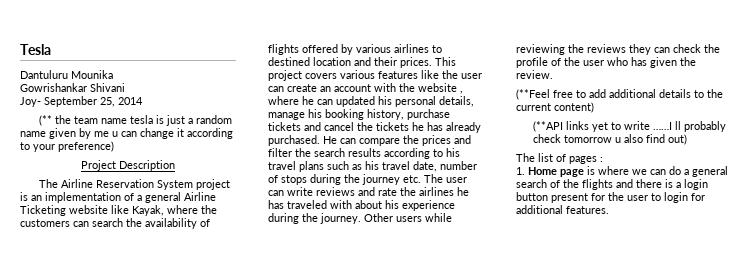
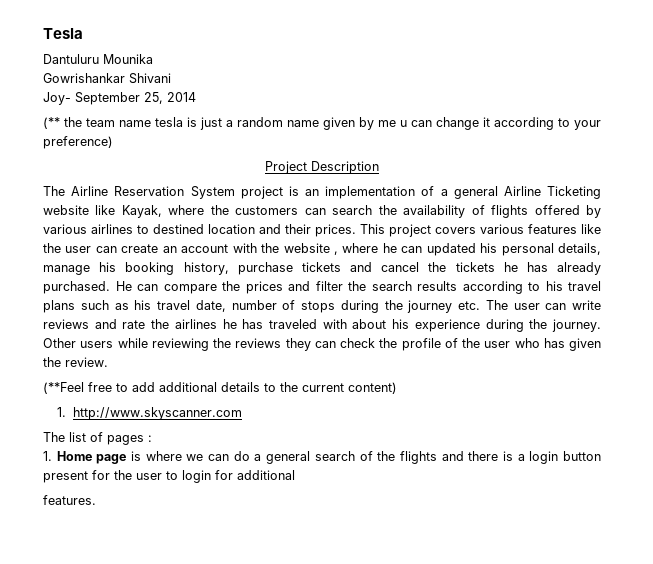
- (**API links yet to write ……I ll probably check tomorrow u also find out)
+ 1. http://www.skyscanner.com
- 1. Home page is where we can do a general search of the flights and there is a login button present for the user to login for additional features.
+ 1. Home page is where we can do a general search of the flights and there is a login button present for the user to login for additional
+ features.

